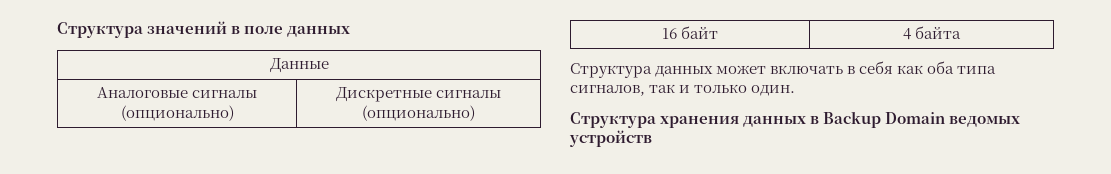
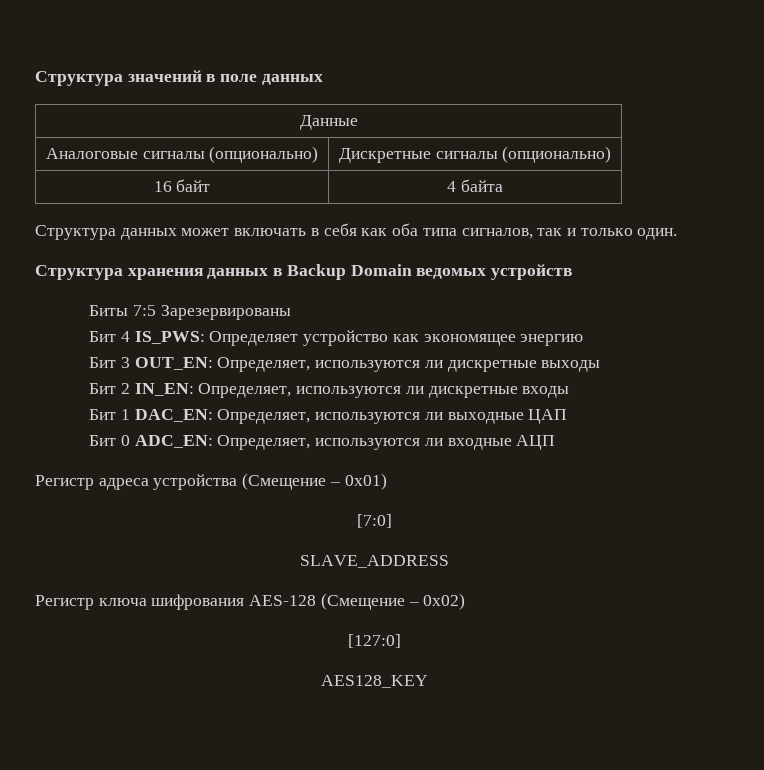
+ Биты 7:5 Зарезервированы
+ Бит 4 IS_PWS: Определяет устройство как экономящее энергию
+ Бит 3 OUT_EN: Определяет, используются ли дискретные выходы
+ Бит 2 IN_EN: Определяет, используются ли дискретные входы
+ Бит 1 DAC_EN: Определяет, используются ли выходные ЦАП
+ Бит 0 ADC_EN: Определяет, используются ли входные АЦП
+ Регистр адреса устройства (Смещение – 0x01)
+ [7:0]
+ SLAVE_ADDRESS
+ Регистр ключа шифрования AES-128 (Смещение – 0x02)
+ [127:0]
+ AES128_KEY

